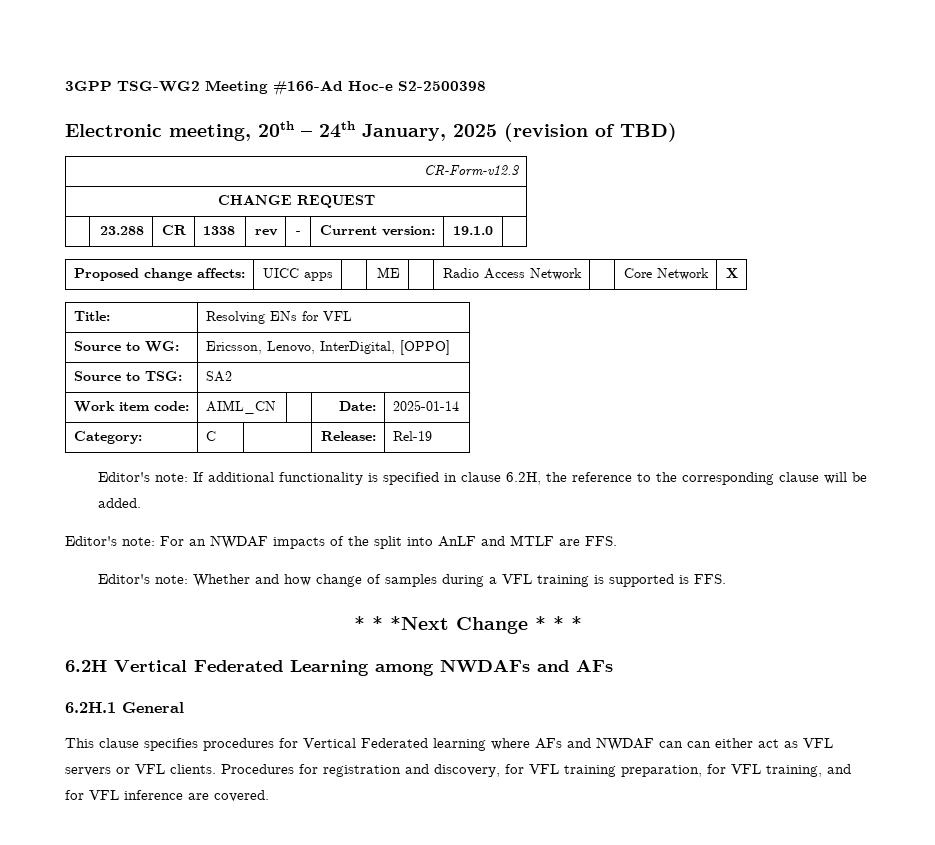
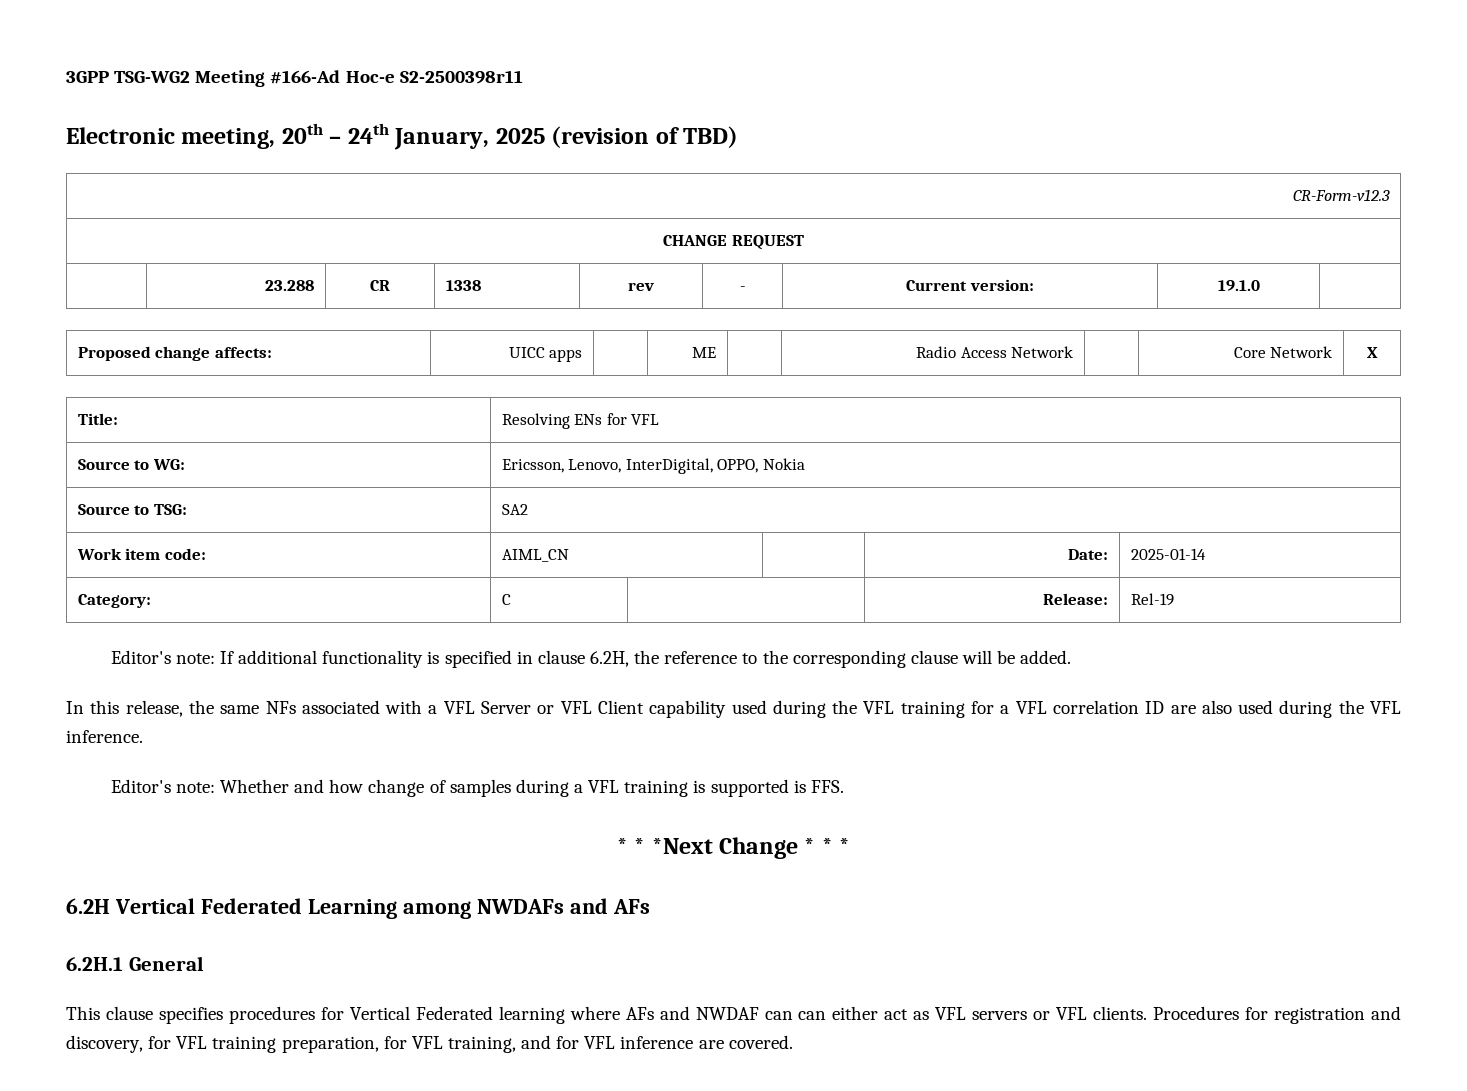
- 3GPP TSG-WG2 Meeting #166-Ad Hoc-e S2-2500398
+ 3GPP TSG-WG2 Meeting #166-Ad Hoc-e S2-2500398r11
- Source to WG: | Ericsson, Lenovo, InterDigital, [OPPO]
+ Source to WG: | Ericsson, Lenovo, InterDigital, OPPO, Nokia
- Editor's note: For an NWDAF impacts of the split into AnLF and MTLF are FFS.
+ In this release, the same NFs associated with a VFL Server or VFL Client capability used during the VFL training for a VFL correlation ID are also used during the VFL inference.

